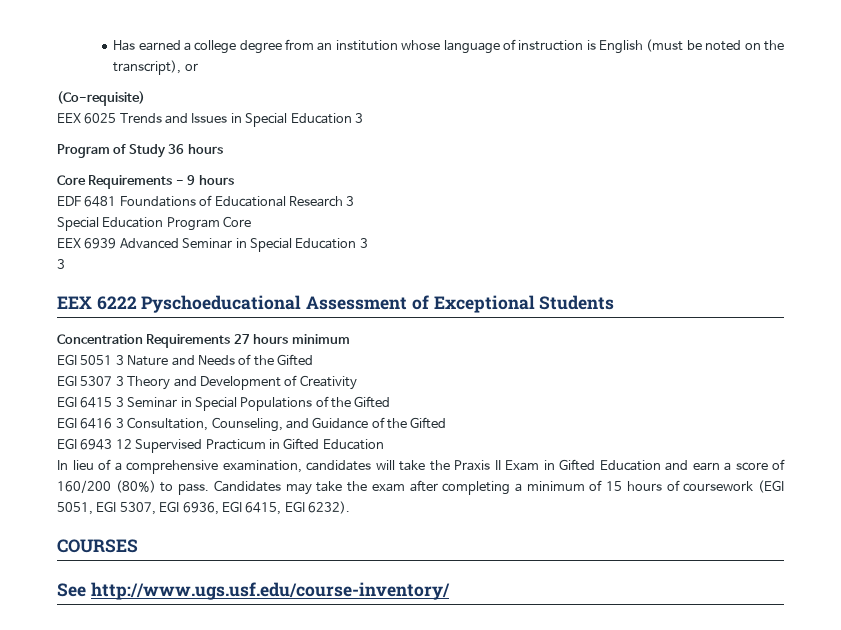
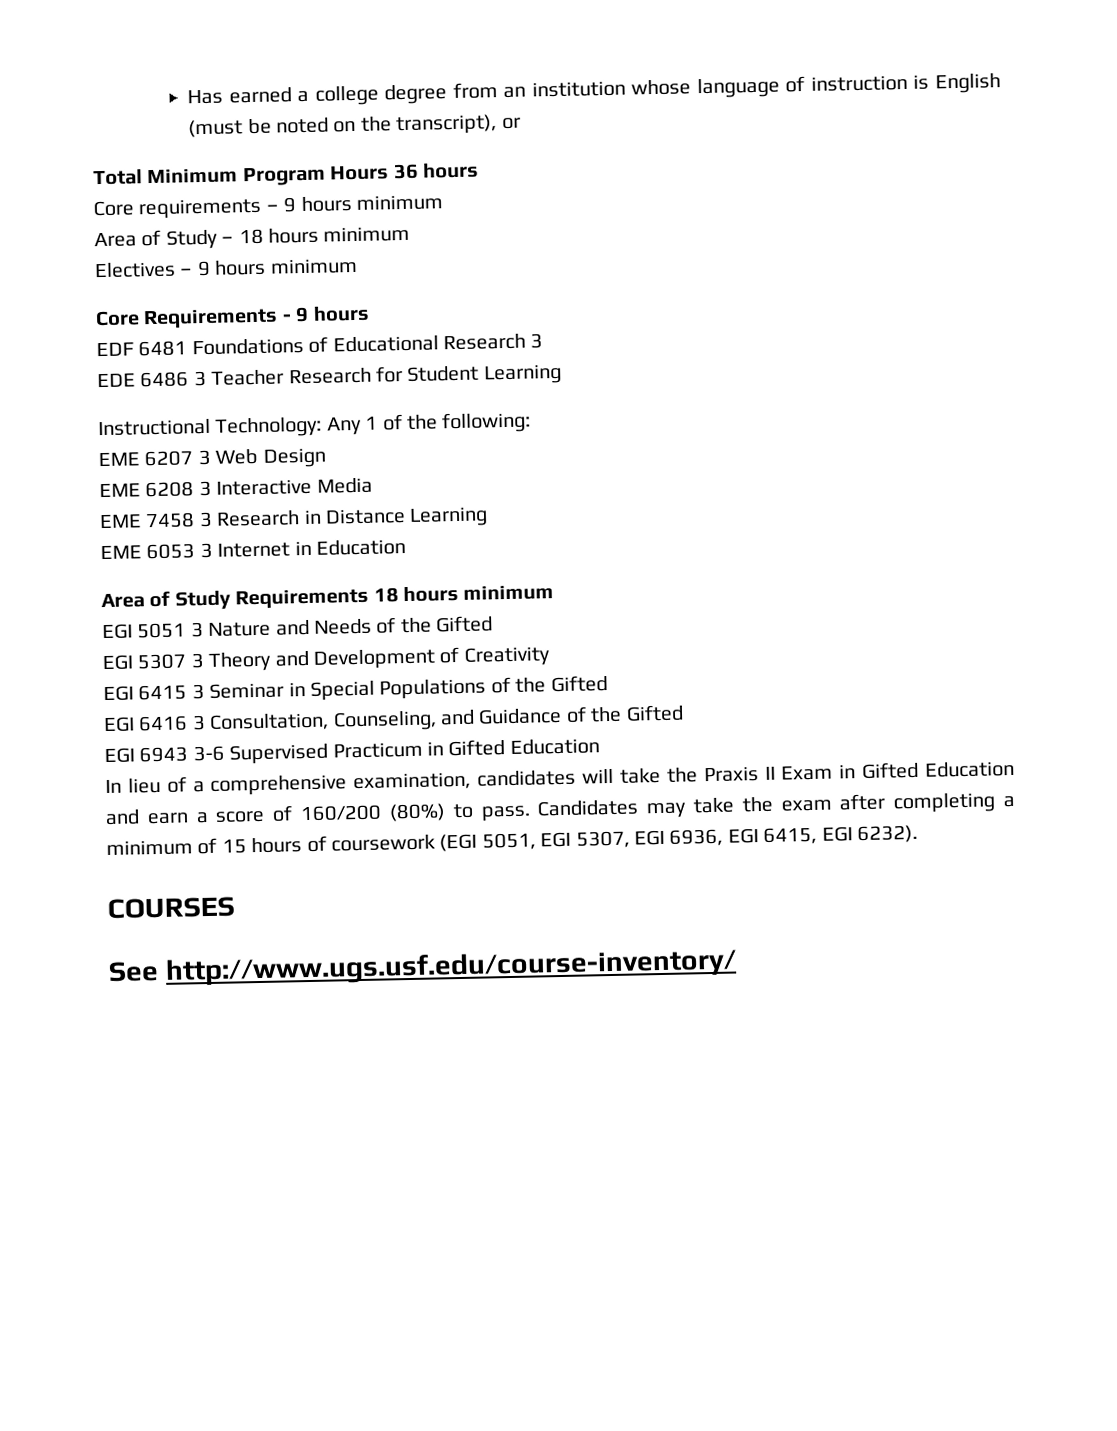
- (Co-requisite)
- EEX 6025 Trends and Issues in Special Education 3
- Program of Study 36 hours
+ Total Minimum Program Hours 36 hours
+ Core requirements – 9 hours minimum
+ Area of Study – 18 hours minimum
+ Electives – 9 hours minimum
- Special Education Program Core
- EEX 6939 Advanced Seminar in Special Education 3
- 3
- EEX 6222 Pyschoeducational Assessment of Exceptional Students
- Concentration Requirements 27 hours minimum
+ EDE 6486 3 Teacher Research for Student Learning
+ Instructional Technology: Any 1 of the following:
+ EME 6207 3 Web Design
+ EME 6208 3 Interactive Media
+ EME 7458 3 Research in Distance Learning
+ EME 6053 3 Internet in Education
+ Area of Study Requirements 18 hours minimum
- EGI 6943 12 Supervised Practicum in Gifted Education
+ EGI 6943 3-6 Supervised Practicum in Gifted Education

